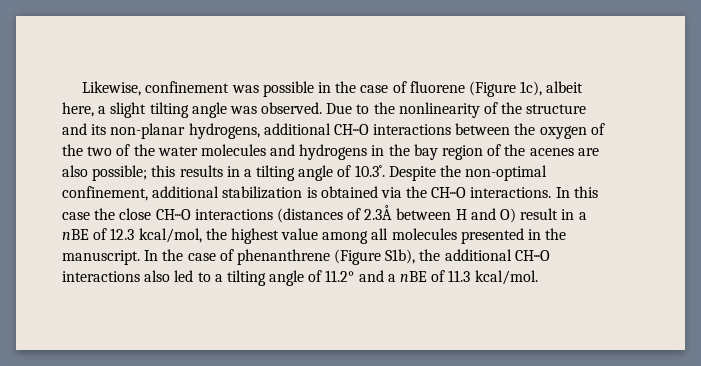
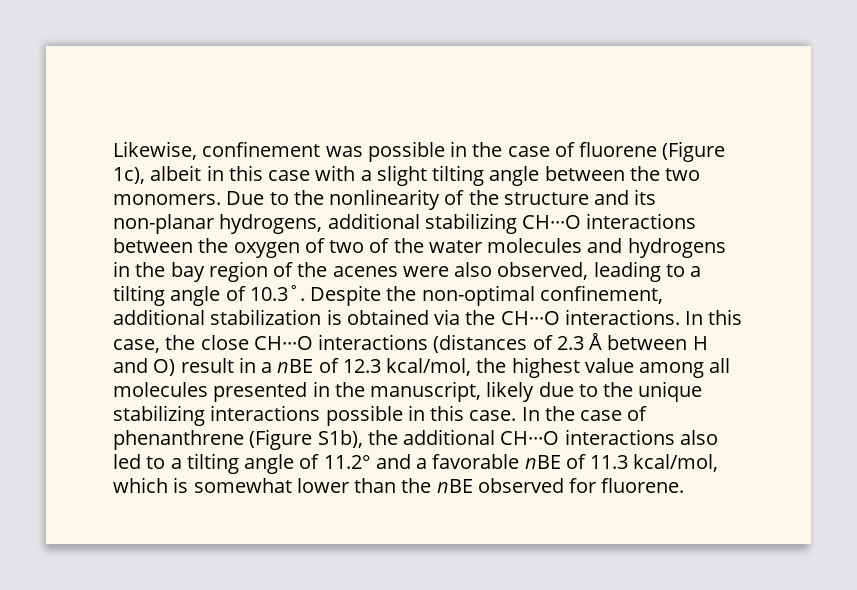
- Likewise, confinement was possible in the case of fluorene (Figure 1c), albeit here, a slight tilting angle was observed.
+ Likewise, confinement was possible in the case of fluorene (Figure 1c), albeit in this case with a slight tilting angle between the two monomers.
- Due to the nonlinearity of the structure and its non-planar hydrogens, additional CH···O interactions between the oxygen of the two of the water molecules and hydrogens in the bay region of the acenes are also possible; this results in a tilting angle of 10.3˚. Despite the non-optimal confinement, additional stabilization is obtained via the CH···O interactions.
+ Due to the nonlinearity of the structure and its non-planar hydrogens, additional stabilizing CH···O interactions between the oxygen of two of the water molecules and hydrogens in the bay region of the acenes were also observed, leading to a tilting angle of 10.3˚. Despite the non-optimal confinement, additional stabilization is obtained via the CH···O interactions.
- In this case the close CH···O interactions (distances of 2.3Å between H and O) result in a nBE of 12.3 kcal/mol, the highest value among all molecules presented in the manuscript.
+ In this case, the close CH···O interactions (distances of 2.3 Å between H and O) result in a nBE of 12.3 kcal/mol, the highest value among all molecules presented in the manuscript, likely due to the unique stabilizing interactions possible in this case.
- In the case of phenanthrene (Figure S1b), the additional CH···O interactions also led to a tilting angle of 11.2° and a nBE of 11.3 kcal/mol.
+ In the case of phenanthrene (Figure S1b), the additional CH···O interactions also led to a tilting angle of 11.2° and a favorable nBE of 11.3 kcal/mol, which is somewhat lower than the nBE observed for fluorene.

